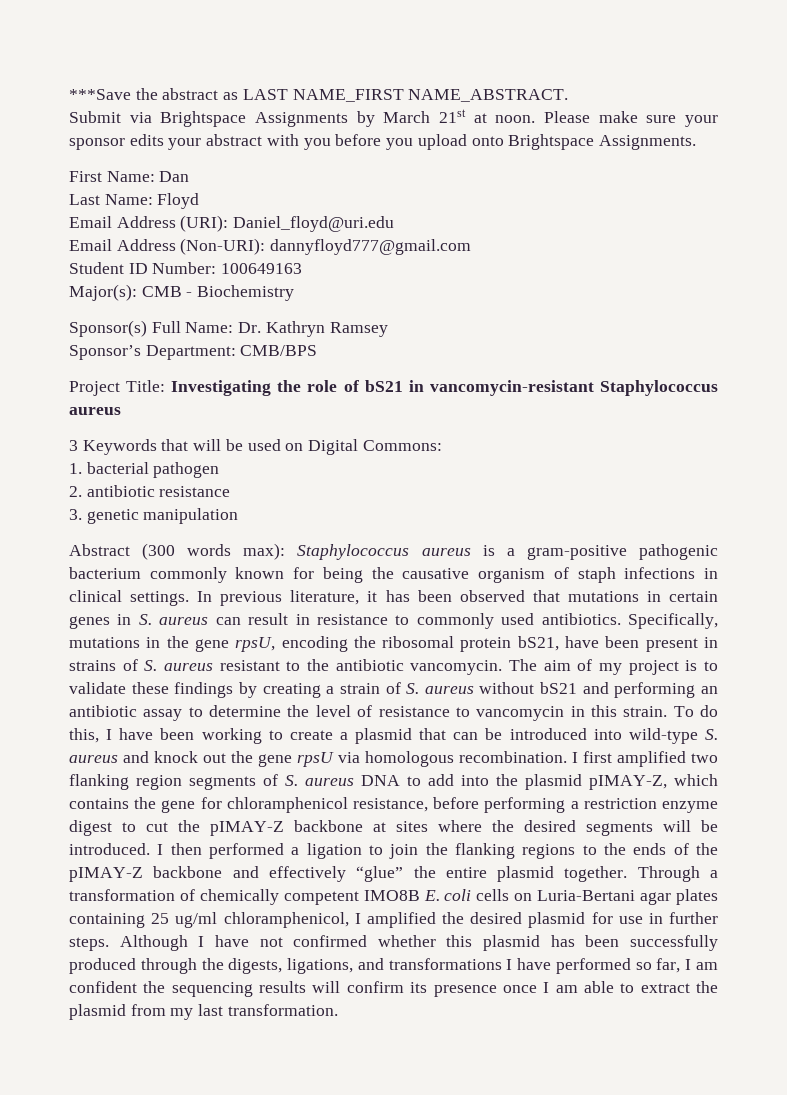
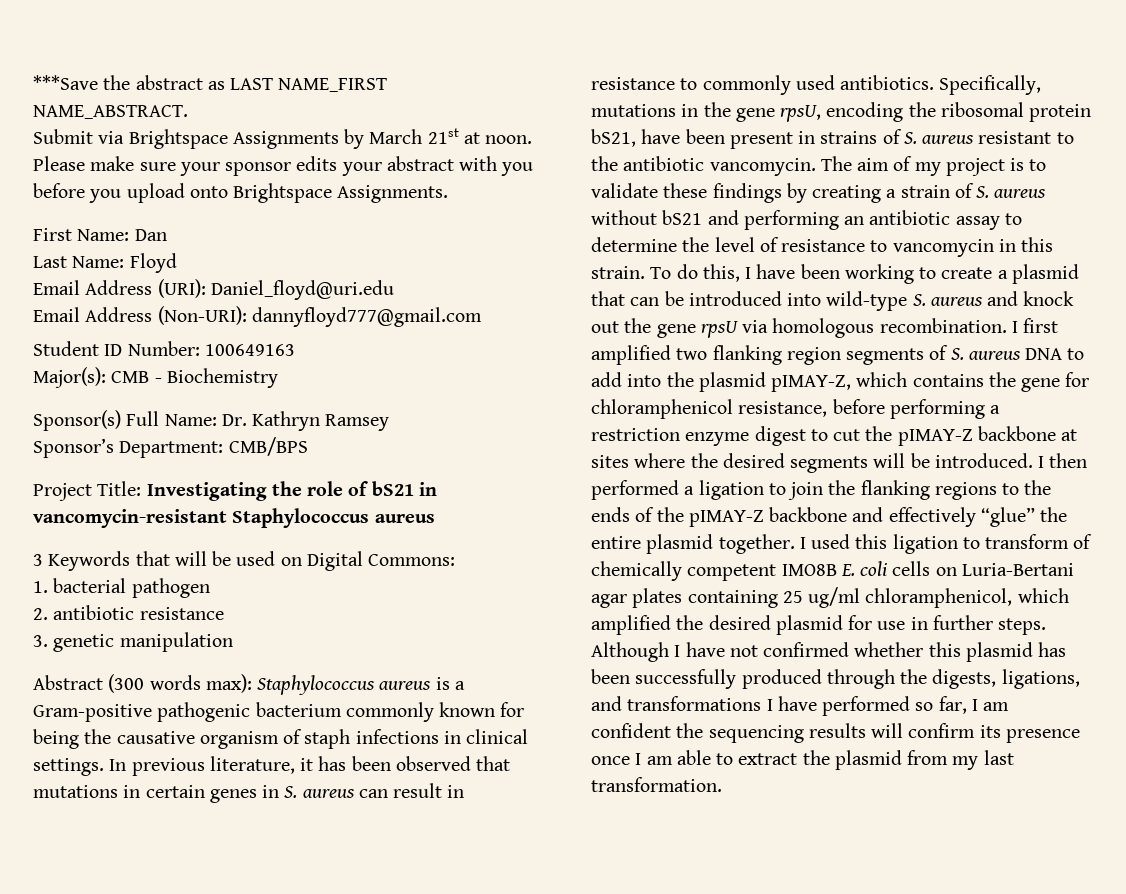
- Abstract (300 words max): Staphylococcus aureus is a gram-positive pathogenic bacterium commonly known for being the causative organism of staph infections in clinical settings.
+ Abstract (300 words max): Staphylococcus aureus is a Gram-positive pathogenic bacterium commonly known for being the causative organism of staph infections in clinical settings.
- Through a transformation of chemically competent IMO8B E. coli cells on Luria-Bertani agar plates containing 25 ug/ml chloramphenicol, I amplified the desired plasmid for use in further steps.
+ I used this ligation to transform of chemically competent IMO8B E. coli cells on Luria-Bertani agar plates containing 25 ug/ml chloramphenicol, which amplified the desired plasmid for use in further steps.

